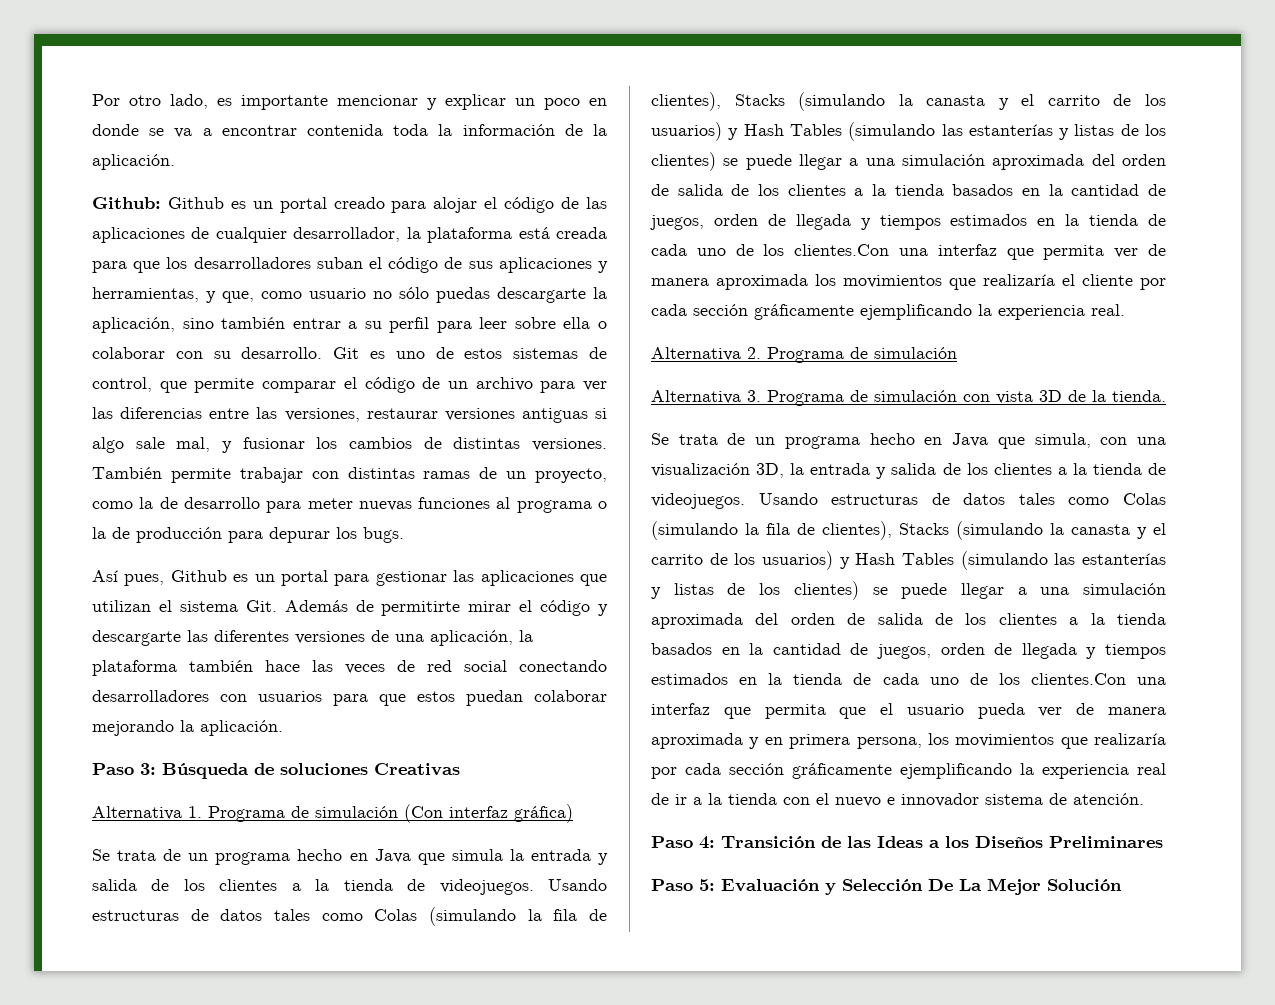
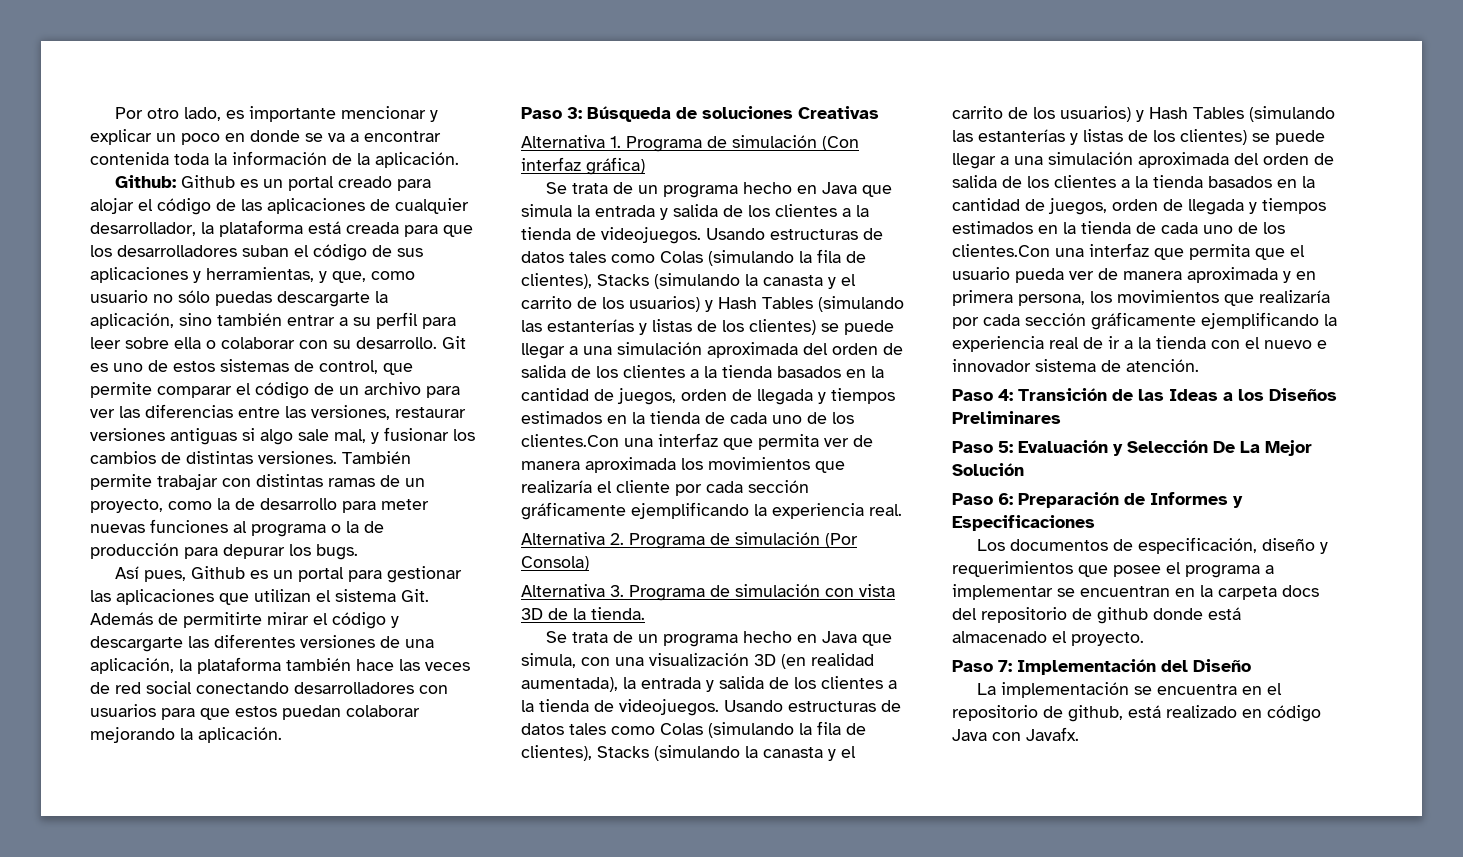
- Alternativa 2. Programa de simulación
+ Alternativa 2. Programa de simulación (Por Consola)
- Se trata de un programa hecho en Java que simula, con una visualización 3D, la entrada y salida de los clientes a la tienda de videojuegos.
+ Se trata de un programa hecho en Java que simula, con una visualización 3D (en realidad aumentada), la entrada y salida de los clientes a la tienda de videojuegos.
+ Paso 6: Preparación de Informes y Especificaciones
+ Los documentos de especificación, diseño y requerimientos que posee el programa a implementar se encuentran en la carpeta docs del repositorio de github donde está almacenado el proyecto.
+ Paso 7: Implementación del Diseño
+ La implementación se encuentra en el repositorio de github, está realizado en código Java con Javafx.

